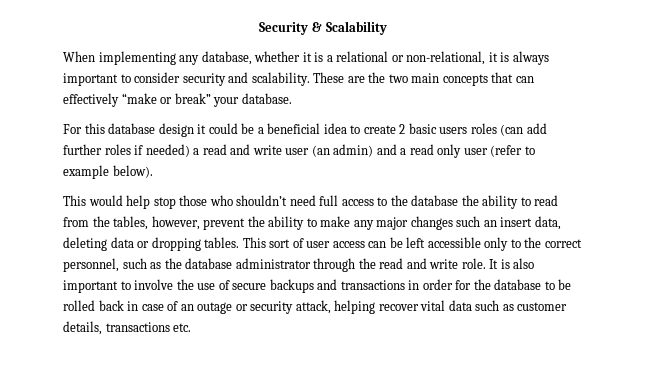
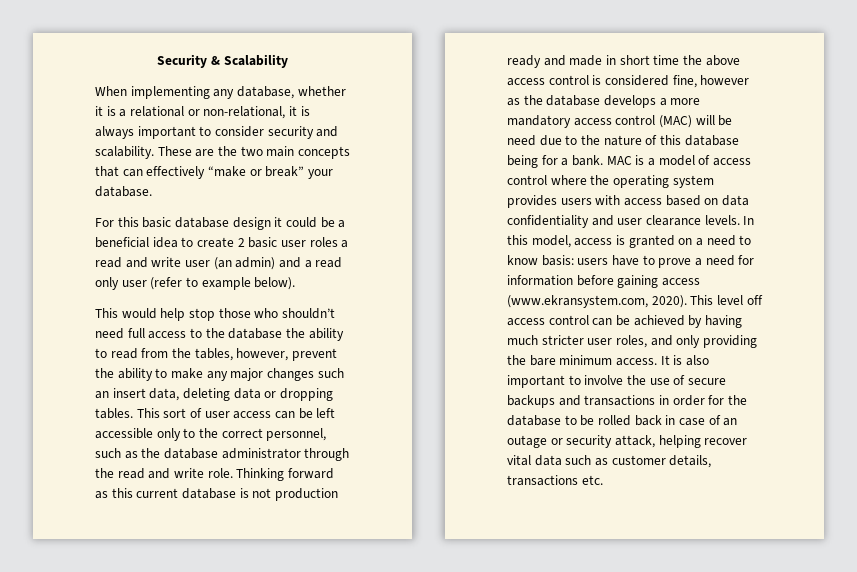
- For this database design it could be a beneficial idea to create 2 basic users roles (can add further roles if needed) a read and write user (an admin) and a read only user (refer to example below).
+ For this basic database design it could be a beneficial idea to create 2 basic user roles a read and write user (an admin) and a read only user (refer to example below).
+ Thinking forward as this current database is not production ready and made in short time the above access control is considered fine, however as the database develops a more mandatory access control (MAC) will be need due to the nature of this database being for a bank. MAC is a model of access control where the operating system provides users with access based on data confidentiality and user clearance levels. In this model, access is granted on a need to know basis: users have to prove a need for information before gaining access (www.ekransystem.com, 2020). This level off access control can be achieved by having much stricter user roles, and only providing the bare minimum access.

